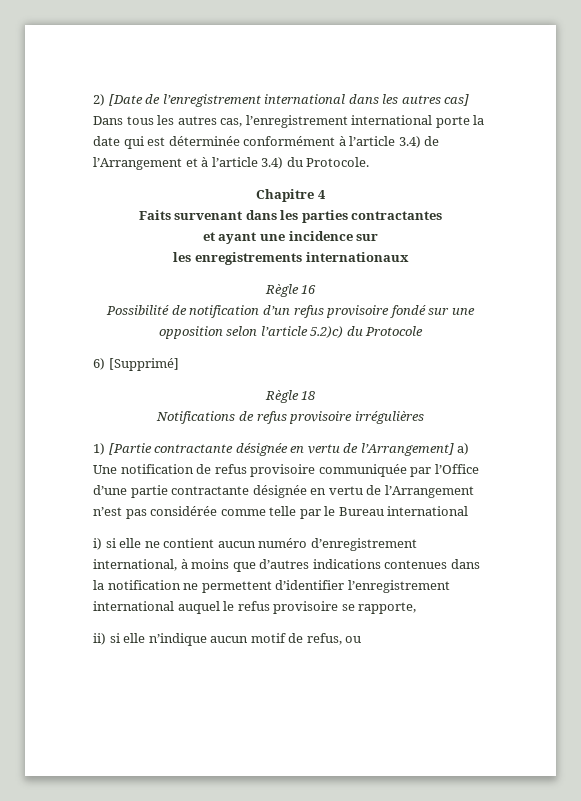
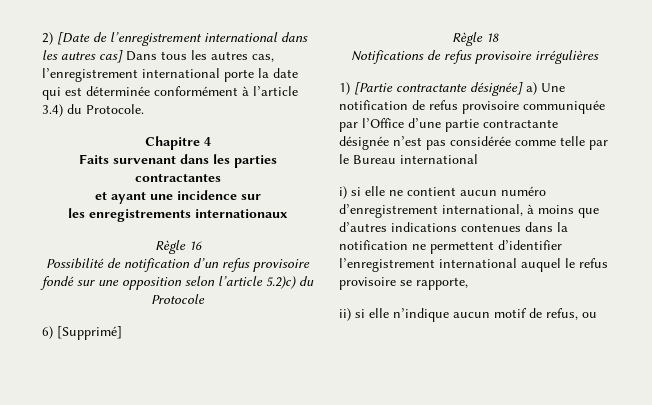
- 2) [Date de l’enregistrement international dans les autres cas] Dans tous les autres cas, l’enregistrement international porte la date qui est déterminée conformément à l’article 3.4) de l’Arrangement et à l’article 3.4) du Protocole.
+ 2) [Date de l’enregistrement international dans les autres cas] Dans tous les autres cas, l’enregistrement international porte la date qui est déterminée conformément à l’article 3.4) du Protocole.
- 1) [Partie contractante désignée en vertu de l’Arrangement] a) Une notification de refus provisoire communiquée par l’Office d’une partie contractante désignée en vertu de l’Arrangement n’est pas considérée comme telle par le Bureau international
+ 1) [Partie contractante désignée] a) Une notification de refus provisoire communiquée par l’Office d’une partie contractante désignée n’est pas considérée comme telle par le Bureau international

